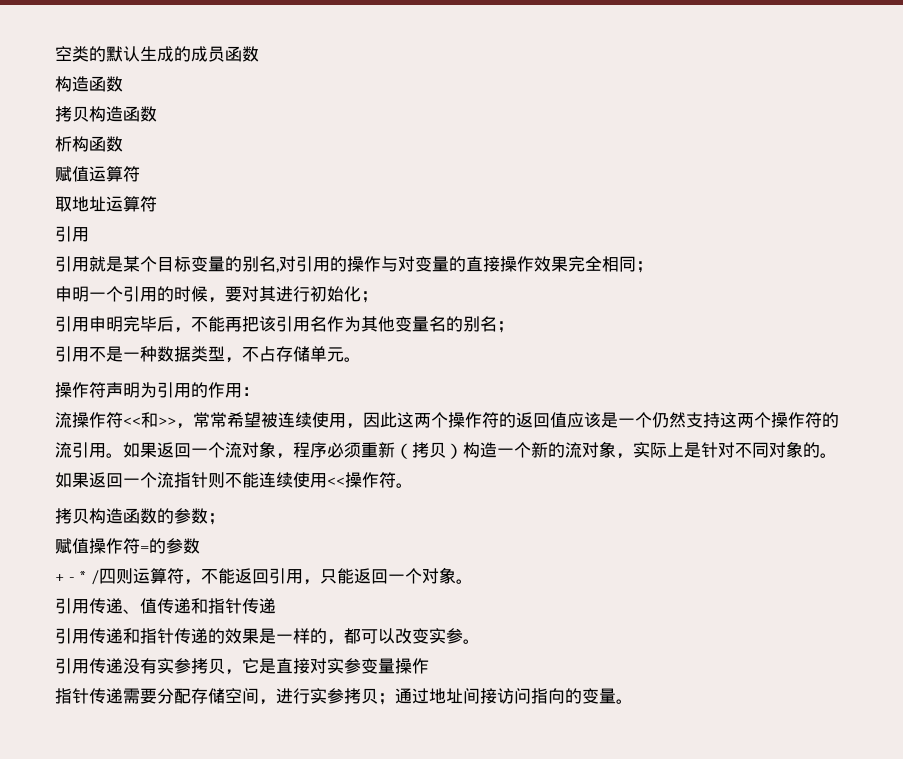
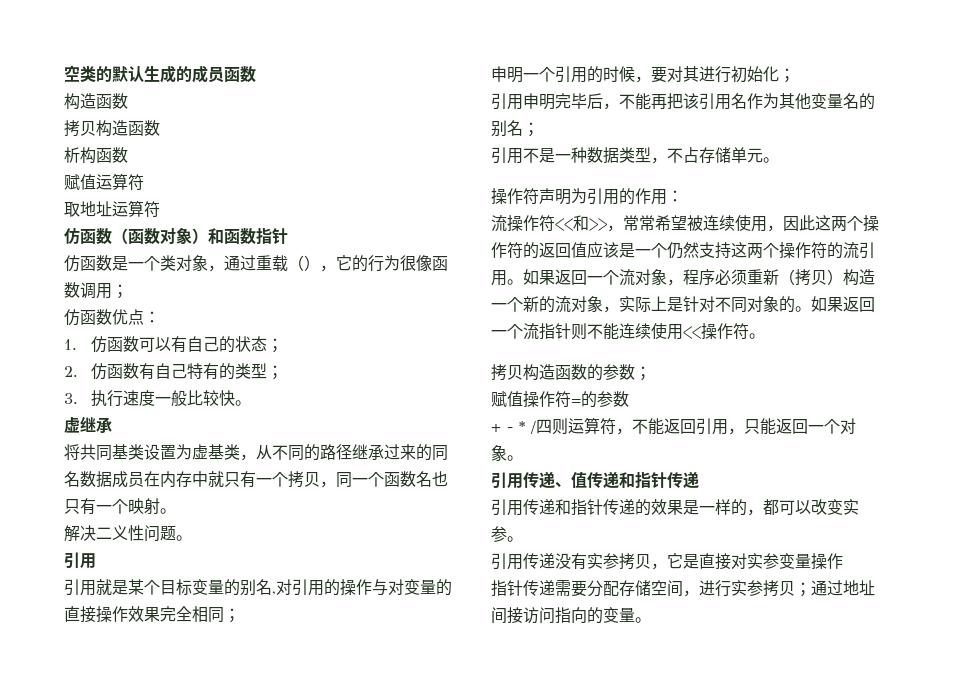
+ 仿函数（函数对象）和函数指针
+ 仿函数是一个类对象，通过重载（），它的行为很像函数调用；
+ 仿函数优点：
+ 1.仿函数可以有自己的状态；
+ 2.仿函数有自己特有的类型；
+ 3.执行速度一般比较快。
+ 虚继承
+ 将共同基类设置为虚基类，从不同的路径继承过来的同名数据成员在内存中就只有一个拷贝，同一个函数名也只有一个映射。
+ 解决二义性问题。

